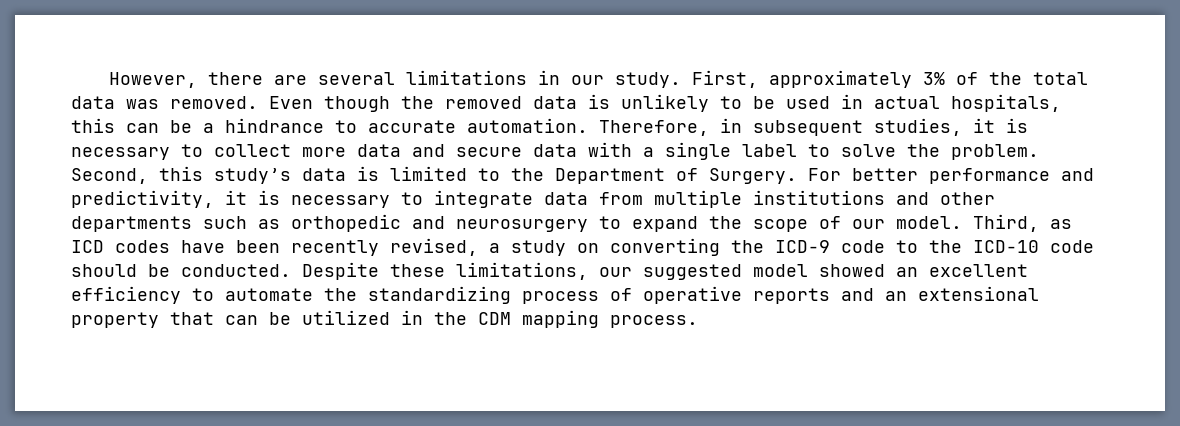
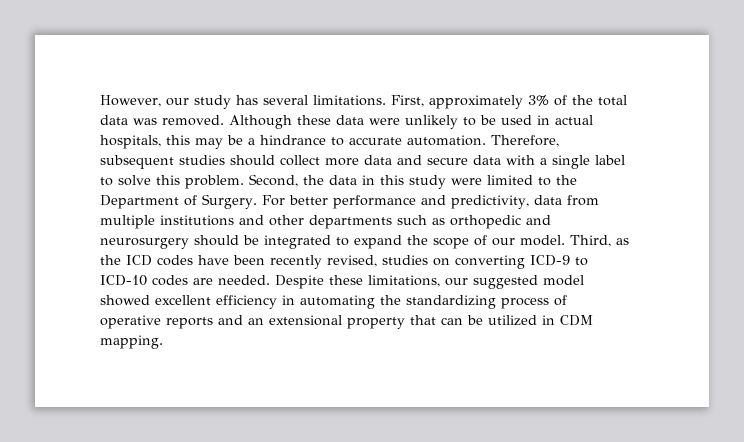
- However, there are several limitations in our study.
+ However, our study has several limitations.
- Even though the removed data is unlikely to be used in actual hospitals, this can be a hindrance to accurate automation.
+ Although these data were unlikely to be used in actual hospitals, this may be a hindrance to accurate automation.
- Therefore, in subsequent studies, it is necessary to collect more data and secure data with a single label to solve the problem.
+ Therefore, subsequent studies should collect more data and secure data with a single label to solve this problem.
- Second, this study’s data is limited to the Department of Surgery.
+ Second, the data in this study were limited to the Department of Surgery.
- For better performance and predictivity, it is necessary to integrate data from multiple institutions and other departments such as orthopedic and neurosurgery to expand the scope of our model.
+ For better performance and predictivity, data from multiple institutions and other departments such as orthopedic and neurosurgery should be integrated to expand the scope of our model.
- Third, as ICD codes have been recently revised, a study on converting the ICD-9 code to the ICD-10 code should be conducted.
+ Third, as the ICD codes have been recently revised, studies on converting ICD-9 to ICD-10 codes are needed.
- Despite these limitations, our suggested model showed an excellent efficiency to automate the standardizing process of operative reports and an extensional property that can be utilized in the CDM mapping process.
+ Despite these limitations, our suggested model showed excellent efficiency in automating the standardizing process of operative reports and an extensional property that can be utilized in CDM mapping.

